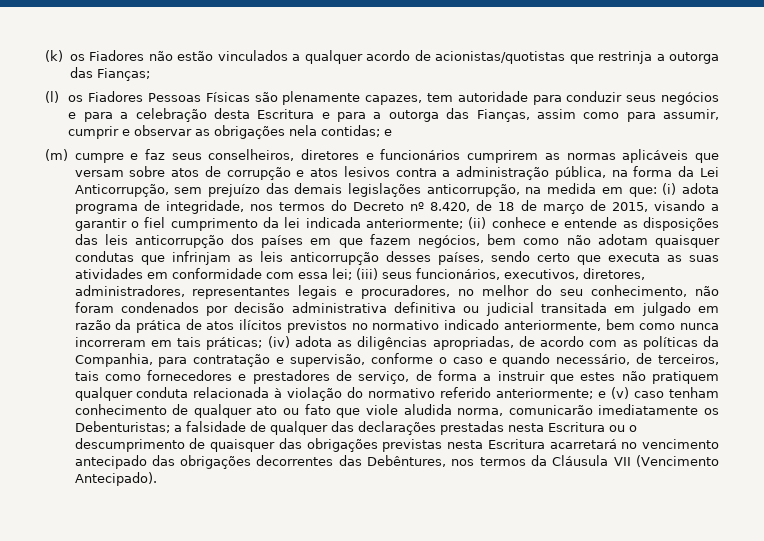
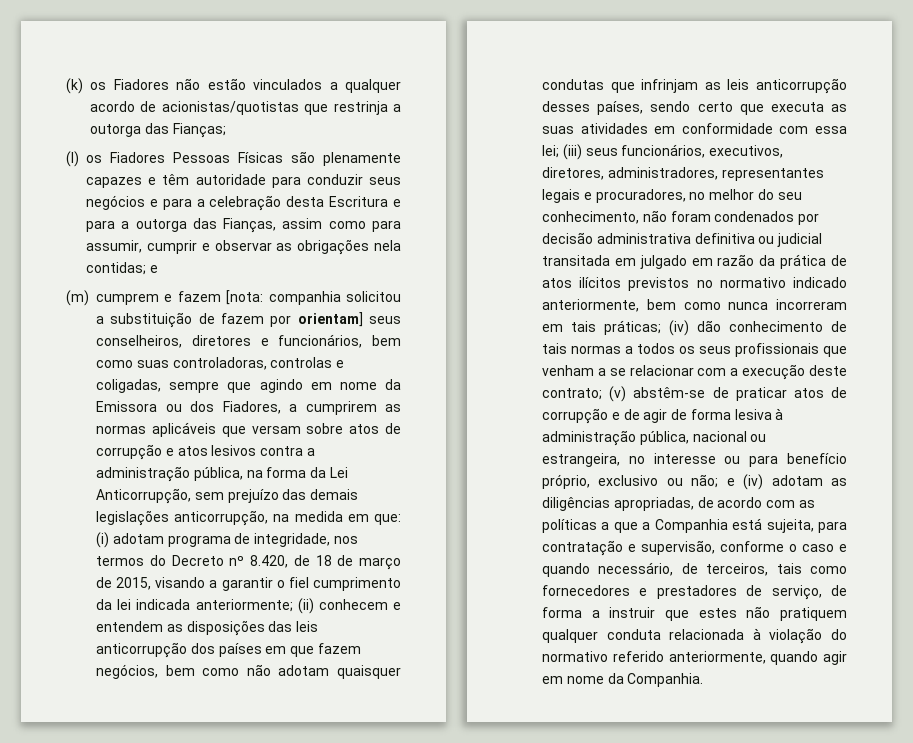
- (l) os Fiadores Pessoas Físicas são plenamente capazes, tem autoridade para conduzir seus negócios e para a celebração desta Escritura e para a outorga das Fianças, assim como para assumir, cumprir e observar as obrigações nela contidas; e
+ (l) os Fiadores Pessoas Físicas são plenamente capazes e têm autoridade para conduzir seus negócios e para a celebração desta Escritura e para a outorga das Fianças, assim como para assumir, cumprir e observar as obrigações nela contidas; e
- (m) cumpre e faz seus conselheiros, diretores e funcionários cumprirem as normas aplicáveis que versam sobre atos de corrupção e atos lesivos contra a administração pública, na forma da Lei Anticorrupção, sem prejuízo das demais legislações anticorrupção, na medida em que:
+ (m) cumprem e fazem [nota: companhia solicitou a substituição de fazem por orientam] seus conselheiros, diretores e funcionários, bem como suas controladoras, controlas e coligadas, sempre que agindo em nome da Emissora ou dos Fiadores, a cumprirem as normas aplicáveis que versam sobre atos de corrupção e atos lesivos contra a administração pública, na forma da Lei Anticorrupção, sem prejuízo das demais legislações anticorrupção, na medida em que:
- (i) adota programa de integridade, nos termos do Decreto nº 8.420, de 18 de março de 2015, visando a garantir o fiel cumprimento da lei indicada anteriormente;
+ (i) adotam programa de integridade, nos termos do Decreto nº 8.420, de 18 de março de 2015, visando a garantir o fiel cumprimento da lei indicada anteriormente;
- (ii) conhece e entende as disposições das leis anticorrupção dos países em que fazem negócios, bem como não adotam quaisquer condutas que infrinjam as leis anticorrupção desses países, sendo certo que executa as suas atividades em conformidade com essa lei;
+ (ii) conhecem e entendem as disposições das leis anticorrupção dos países em que fazem negócios, bem como não adotam quaisquer condutas que infrinjam as leis anticorrupção desses países, sendo certo que executa as suas atividades em conformidade com essa lei;
- (iv) adota as diligências apropriadas, de acordo com as políticas da Companhia, para contratação e supervisão, conforme o caso e quando necessário, de terceiros, tais como fornecedores e prestadores de serviço, de forma a instruir que estes não pratiquem qualquer conduta relacionada à violação do normativo referido anteriormente; e (v) caso tenham conhecimento de qualquer ato ou fato que viole aludida norma, comunicarão imediatamente os Debenturistas; a falsidade de qualquer das declarações prestadas nesta Escritura ou o descumprimento de quaisquer das obrigações previstas nesta Escritura acarretará no vencimento antecipado das obrigações decorrentes das Debêntures, nos termos da Cláusula VII (Vencimento Antecipado).
+ (iv) dão conhecimento de tais normas a todos os seus profissionais que venham a se relacionar com a execução deste contrato; (v) abstêm-se de praticar atos de corrupção e de agir de forma lesiva à administração pública, nacional ou estrangeira, no interesse ou para benefício próprio, exclusivo ou não; e (iv) adotam as diligências apropriadas, de acordo com as políticas a que a Companhia está sujeita, para contratação e supervisão, conforme o caso e quando necessário, de terceiros, tais como fornecedores e prestadores de serviço, de forma a instruir que estes não pratiquem qualquer conduta relacionada à violação do normativo referido anteriormente, quando agir em nome da Companhia.

